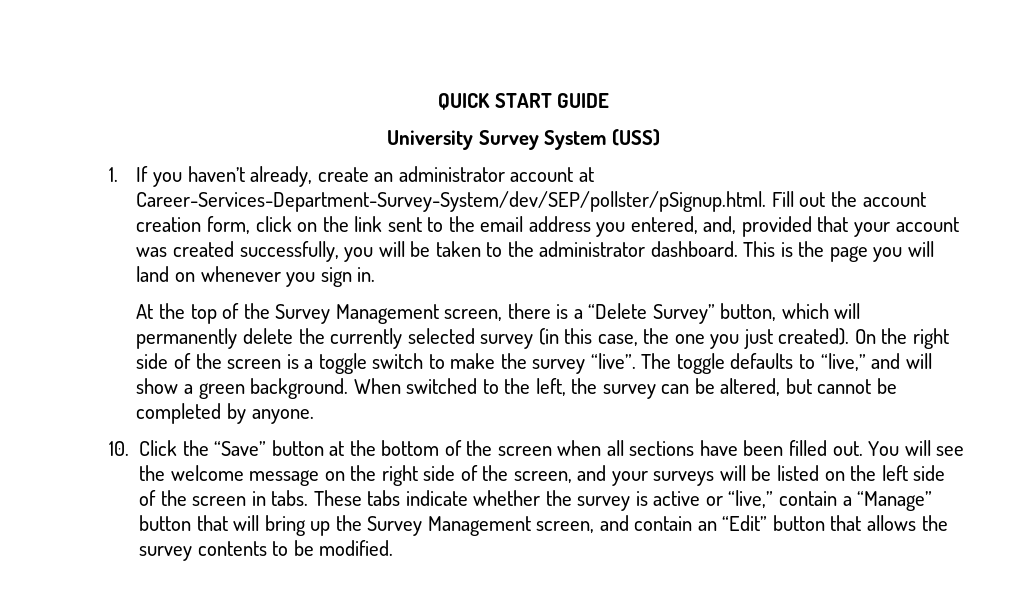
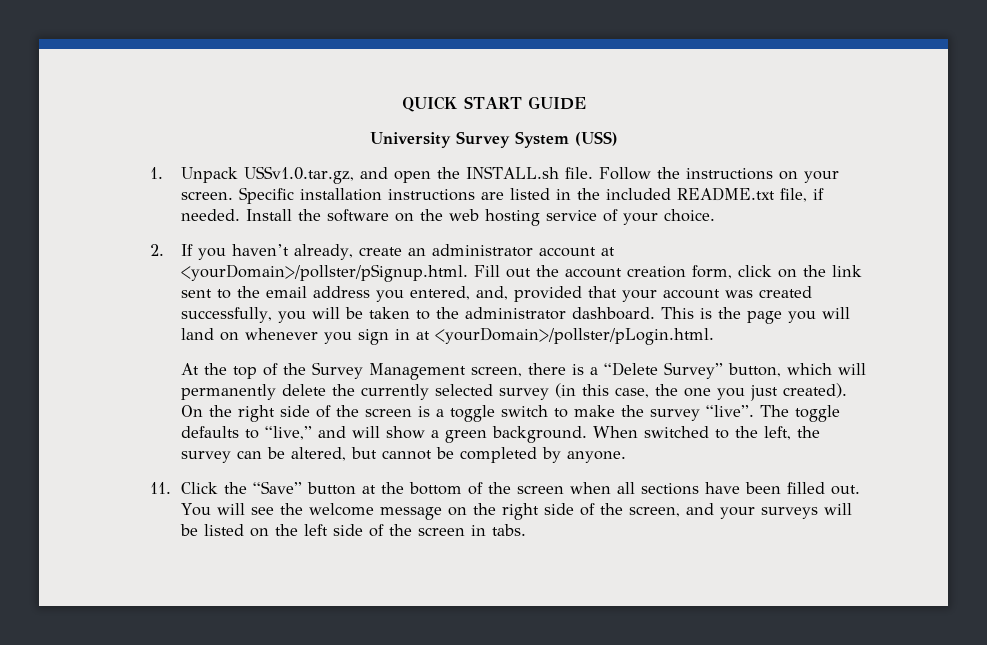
- 1. If you haven’t already, create an administrator account at Career-Services-Department-Survey-System/dev/SEP/pollster/pSignup.html. Fill out the account creation form, click on the link sent to the email address you entered, and, provided that your account was created successfully, you will be taken to the administrator dashboard.
+ 1. Unpack USSv1.0.tar.gz, and open the INSTALL.sh file. Follow the instructions on your screen. Specific installation instructions are listed in the included README.txt file, if needed. Install the software on the web hosting service of your choice.
+ 2. If you haven’t already, create an administrator account at <yourDomain>/pollster/pSignup.html. Fill out the account creation form, click on the link sent to the email address you entered, and, provided that your account was created successfully, you will be taken to the administrator dashboard.
- This is the page you will land on whenever you sign in.
+ This is the page you will land on whenever you sign in at <yourDomain>/pollster/pLogin.html.
- 10. Click the “Save” button at the bottom of the screen when all sections have been filled out.
+ 11. Click the “Save” button at the bottom of the screen when all sections have been filled out.
- These tabs indicate whether the survey is active or “live,” contain a “Manage” button that will bring up the Survey Management screen, and contain an “Edit” button that allows the survey contents to be modified.

